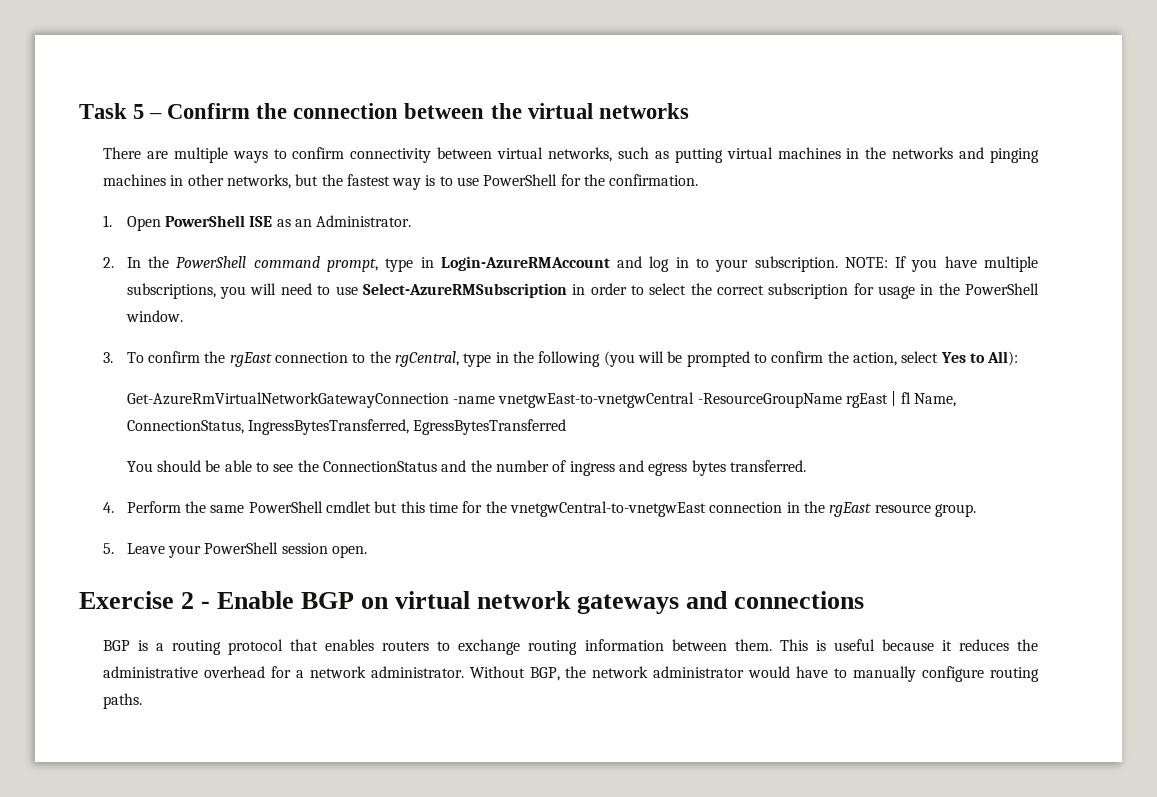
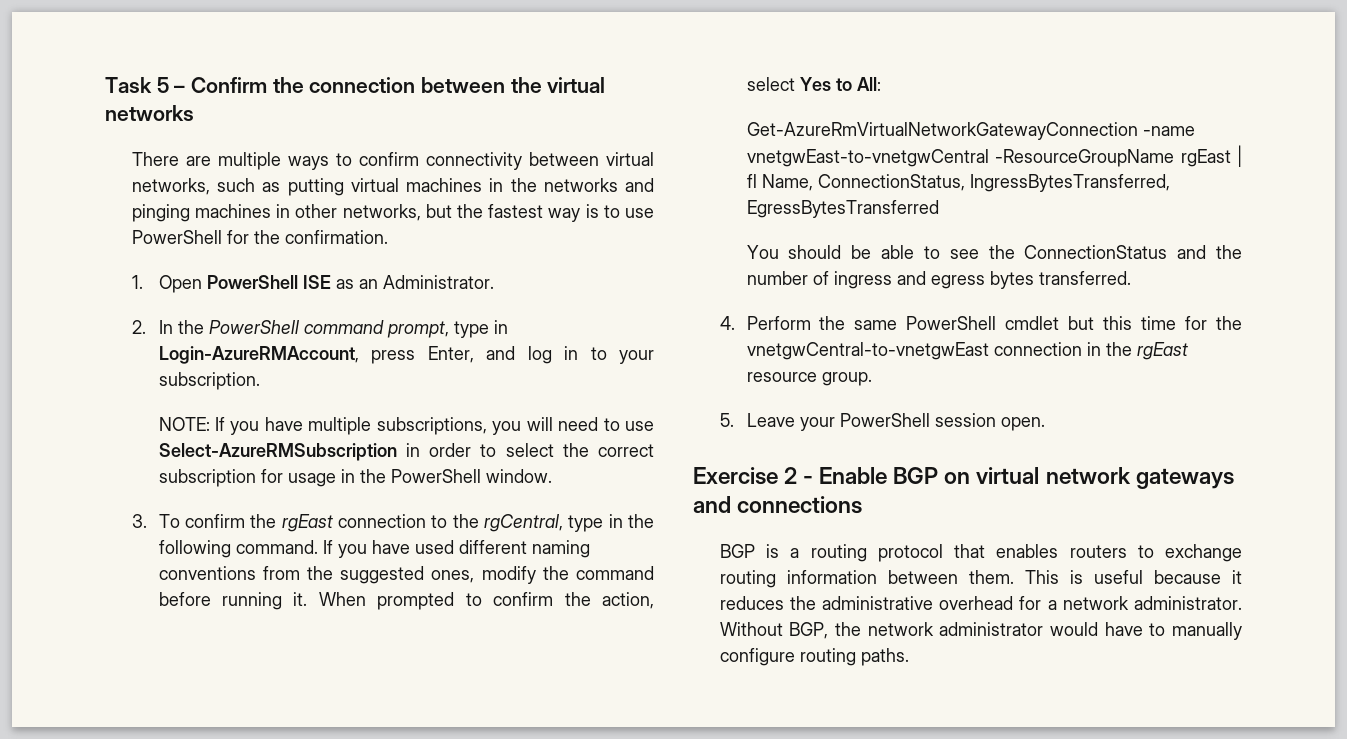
- 2. In the PowerShell command prompt, type in Login-AzureRMAccount and log in to your subscription. NOTE: If you have multiple subscriptions, you will need to use Select-AzureRMSubscription in order to select the correct subscription for usage in the PowerShell window.
+ 2. In the PowerShell command prompt, type in Login-AzureRMAccount, press Enter, and log in to your subscription.
+ NOTE: If you have multiple subscriptions, you will need to use Select-AzureRMSubscription in order to select the correct subscription for usage in the PowerShell window.
- 3. To confirm the rgEast connection to the rgCentral, type in the following (you will be prompted to confirm the action, select Yes to All):
+ 3. To confirm the rgEast connection to the rgCentral, type in the following command. If you have used different naming conventions from the suggested ones, modify the command before running it. When prompted to confirm the action, select Yes to All:

